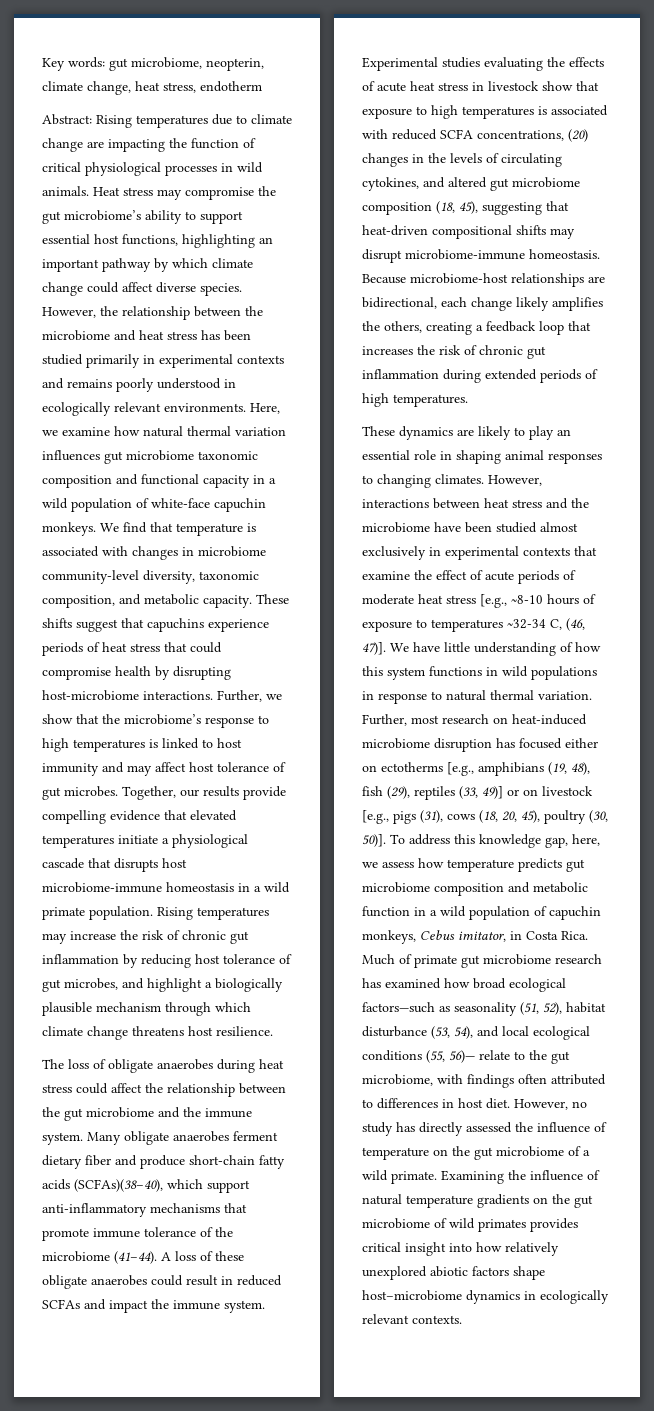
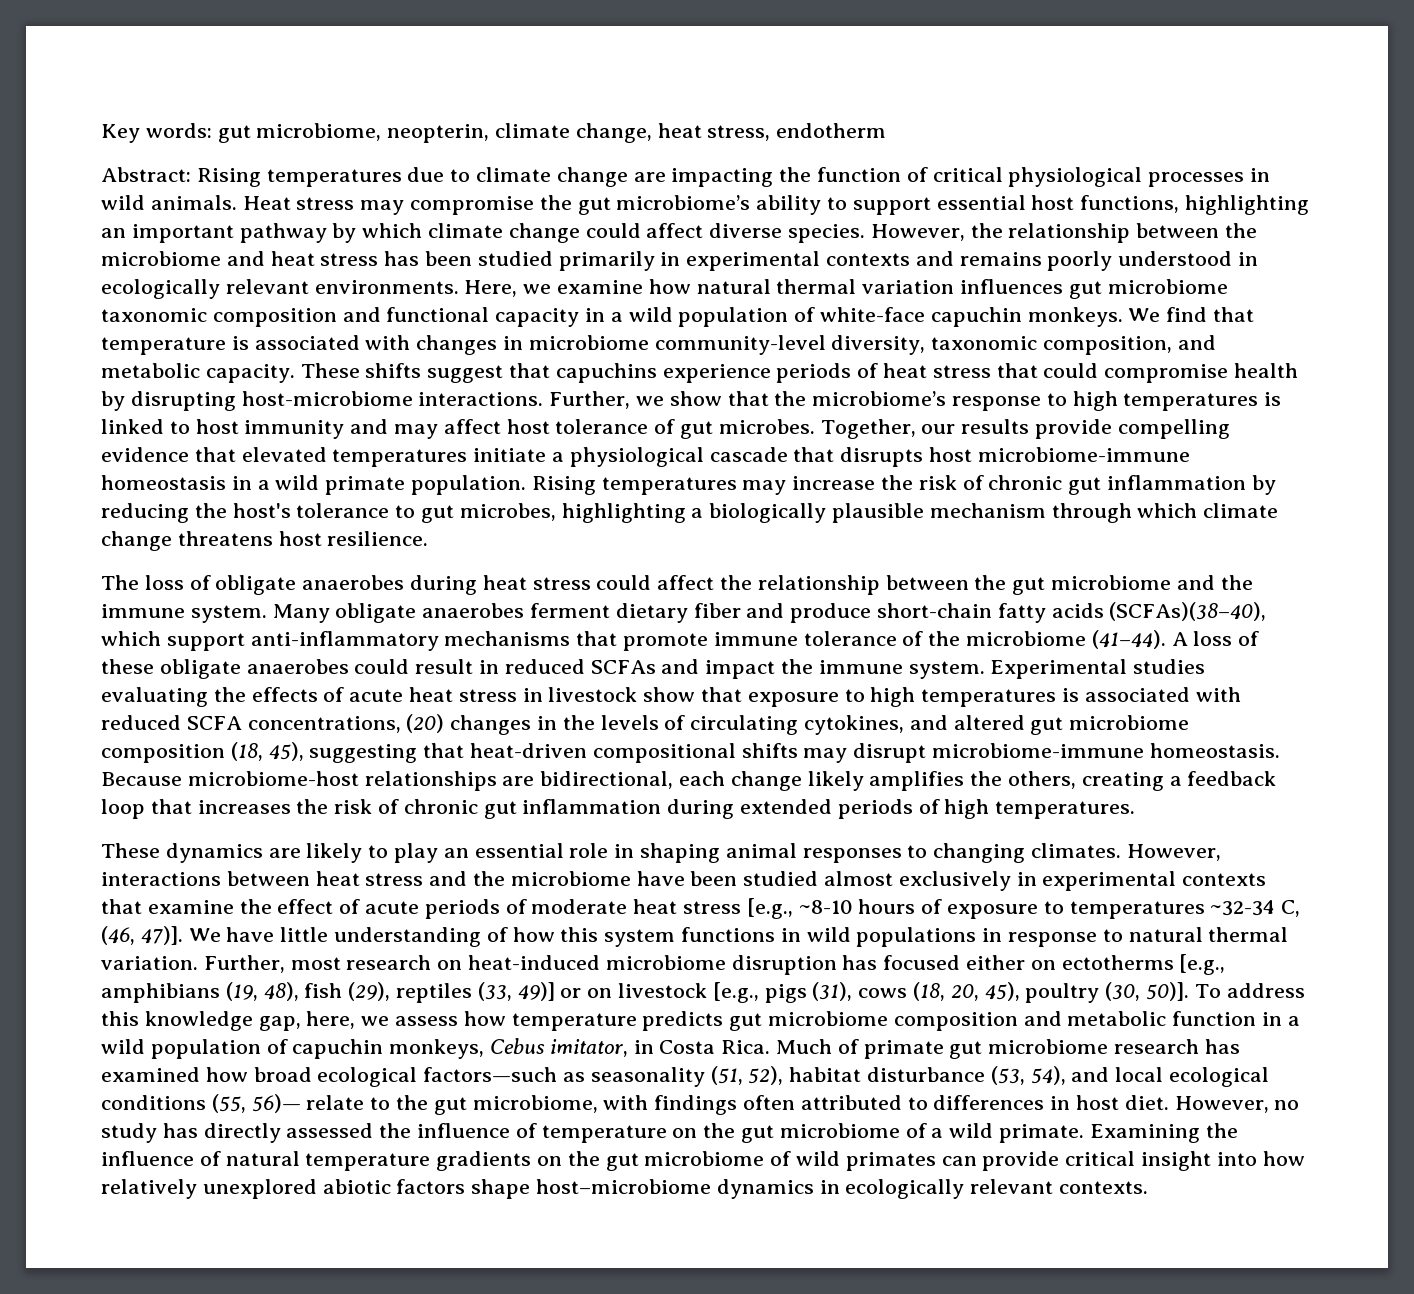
- Rising temperatures may increase the risk of chronic gut inflammation by reducing host tolerance of gut microbes, and highlight a biologically plausible mechanism through which climate change threatens host resilience.
+ Rising temperatures may increase the risk of chronic gut inflammation by reducing the host's tolerance to gut microbes, highlighting a biologically plausible mechanism through which climate change threatens host resilience.
- Examining the influence of natural temperature gradients on the gut microbiome of wild primates provides critical insight into how relatively unexplored abiotic factors shape host–microbiome dynamics in ecologically relevant contexts.
+ Examining the influence of natural temperature gradients on the gut microbiome of wild primates can provide critical insight into how relatively unexplored abiotic factors shape host–microbiome dynamics in ecologically relevant contexts.

